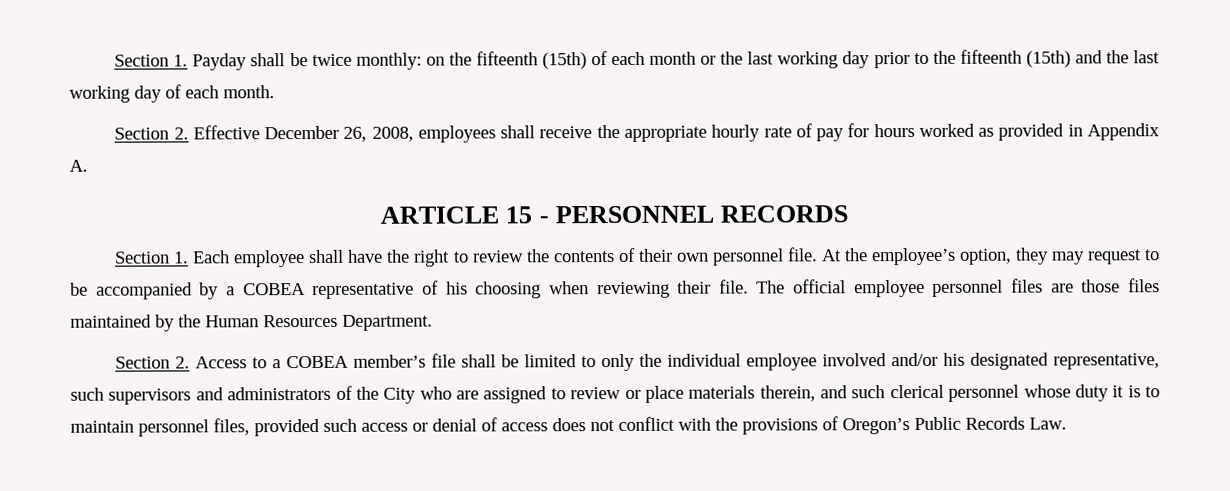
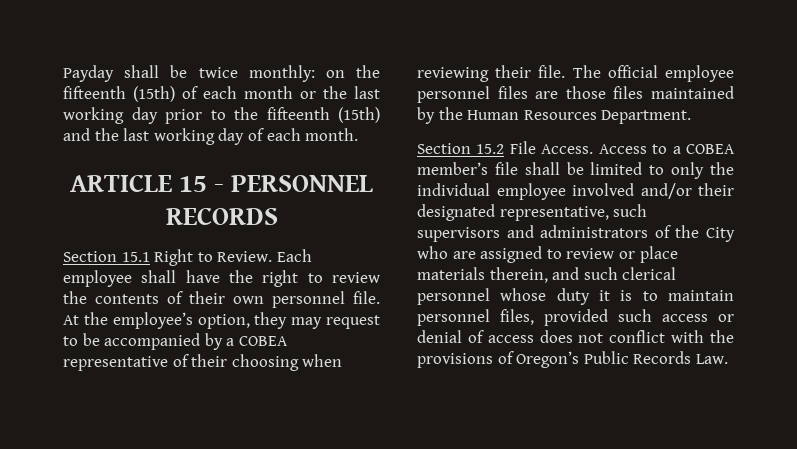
- Section 1. Payday shall be twice monthly: on the fifteenth (15th) of each month or the last working day prior to the fifteenth (15th) and the last working day of each month.
+ Payday shall be twice monthly: on the fifteenth (15th) of each month or the last working day prior to the fifteenth (15th) and the last working day of each month.
- Section 2. Effective December 26, 2008, employees shall receive the appropriate hourly rate of pay for hours worked as provided in Appendix A.
- Section 1. Each employee shall have the right to review the contents of their own personnel file.
+ Section 15.1 Right to Review. Each employee shall have the right to review the contents of their own personnel file.
- At the employee’s option, they may request to be accompanied by a COBEA representative of his choosing when reviewing their file.
+ At the employee’s option, they may request to be accompanied by a COBEA representative of their choosing when reviewing their file.
- Section 2. Access to a COBEA member’s file shall be limited to only the individual employee involved and/or his designated representative, such supervisors and administrators of the City who are assigned to review or place materials therein, and such clerical personnel whose duty it is to maintain personnel files, provided such access or denial of access does not conflict with the provisions of Oregon’s Public Records Law.
+ Section 15.2 File Access. Access to a COBEA member’s file shall be limited to only the individual employee involved and/or their designated representative, such supervisors and administrators of the City who are assigned to review or place materials therein, and such clerical personnel whose duty it is to maintain personnel files, provided such access or denial of access does not conflict with the provisions of Oregon’s Public Records Law.

